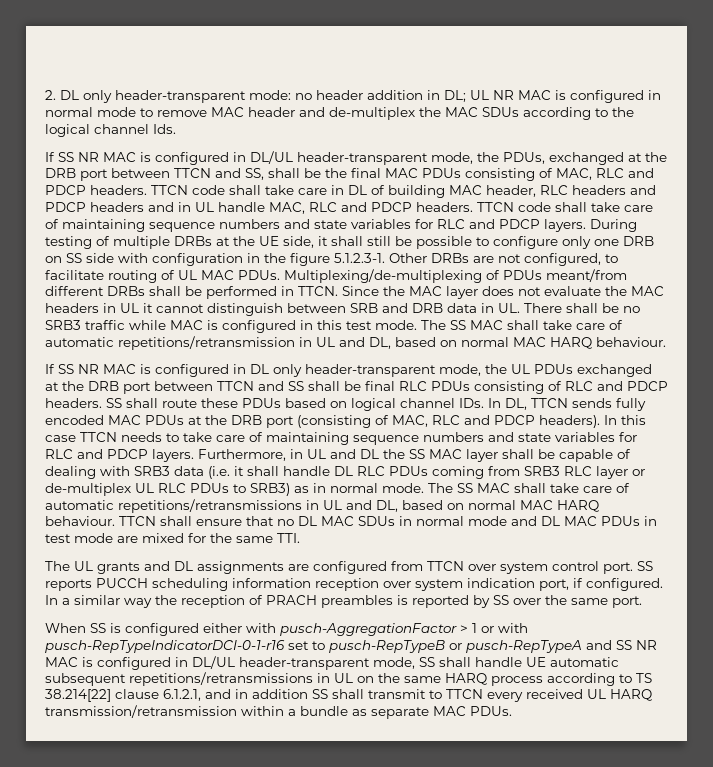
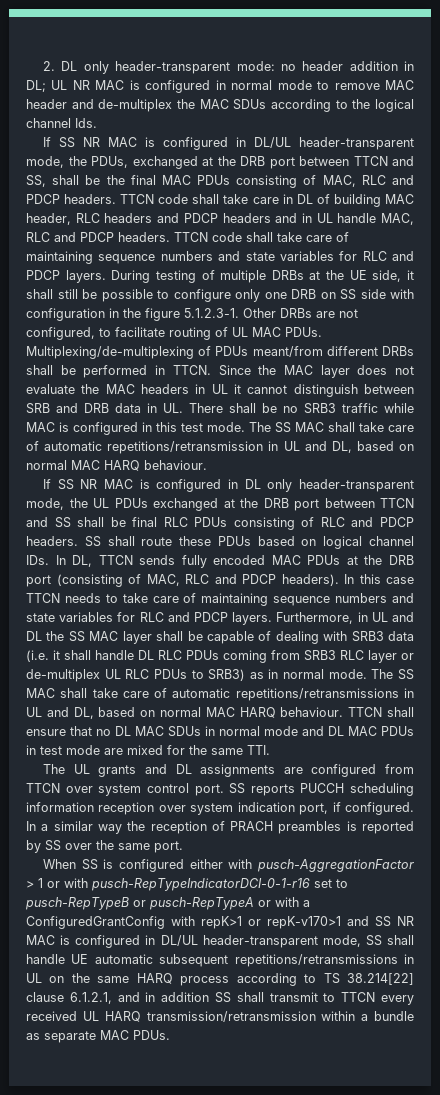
- When SS is configured either with pusch-AggregationFactor > 1 or with pusch-RepTypeIndicatorDCI-0-1-r16 set to pusch-RepTypeB or pusch-RepTypeA and SS NR MAC is configured in DL/UL header-transparent mode, SS shall handle UE automatic subsequent repetitions/retransmissions in UL on the same HARQ process according to TS 38.214[22] clause 6.1.2.1, and in addition SS shall transmit to TTCN every received UL HARQ transmission/retransmission within a bundle as separate MAC PDUs.
+ When SS is configured either with pusch-AggregationFactor > 1 or with pusch-RepTypeIndicatorDCI-0-1-r16 set to pusch-RepTypeB or pusch-RepTypeA or with a ConfiguredGrantConfig with repK>1 or repK-v170>1 and SS NR MAC is configured in DL/UL header-transparent mode, SS shall handle UE automatic subsequent repetitions/retransmissions in UL on the same HARQ process according to TS 38.214[22] clause 6.1.2.1, and in addition SS shall transmit to TTCN every received UL HARQ transmission/retransmission within a bundle as separate MAC PDUs.

